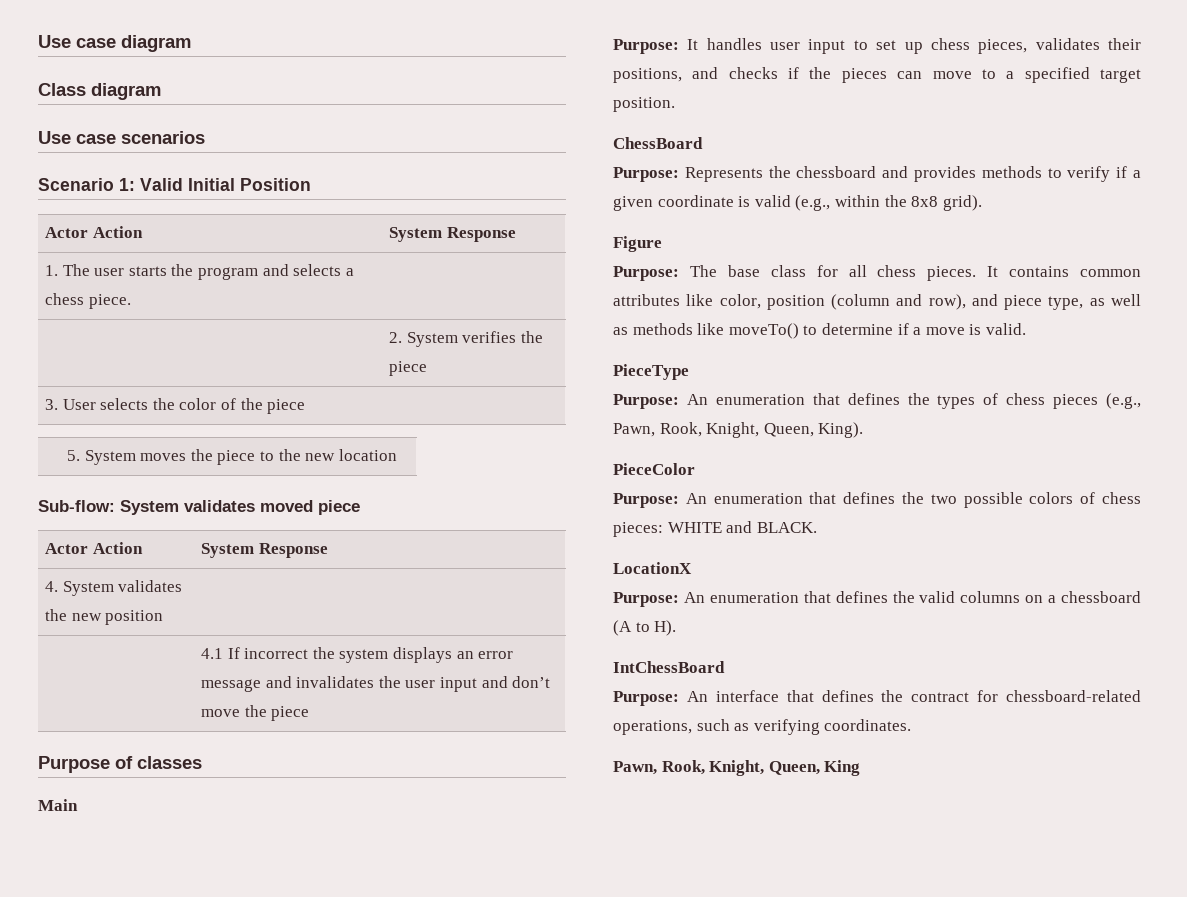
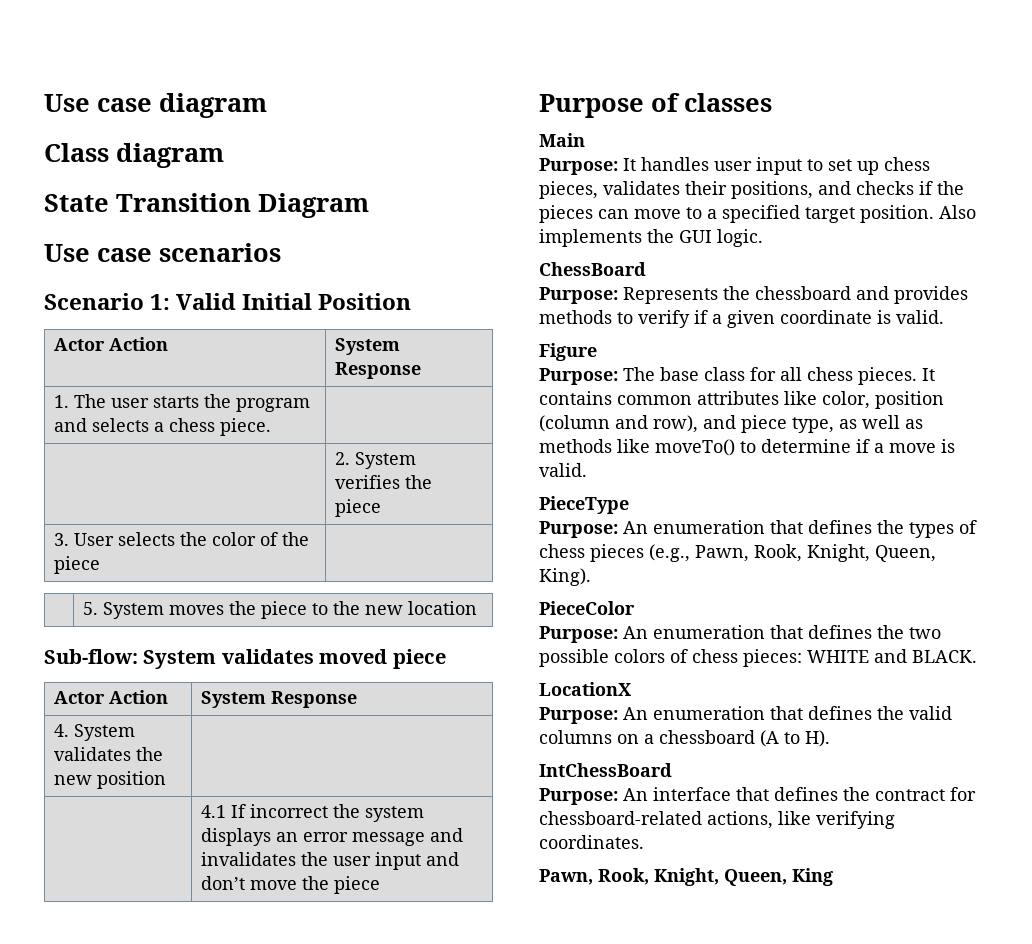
+ State Transition Diagram
+ Also implements the GUI logic.
- Purpose: Represents the chessboard and provides methods to verify if a given coordinate is valid (e.g., within the 8x8 grid).
+ Purpose: Represents the chessboard and provides methods to verify if a given coordinate is valid.
- Purpose: An interface that defines the contract for chessboard-related operations, such as verifying coordinates.
+ Purpose: An interface that defines the contract for chessboard-related actions, like verifying coordinates.

